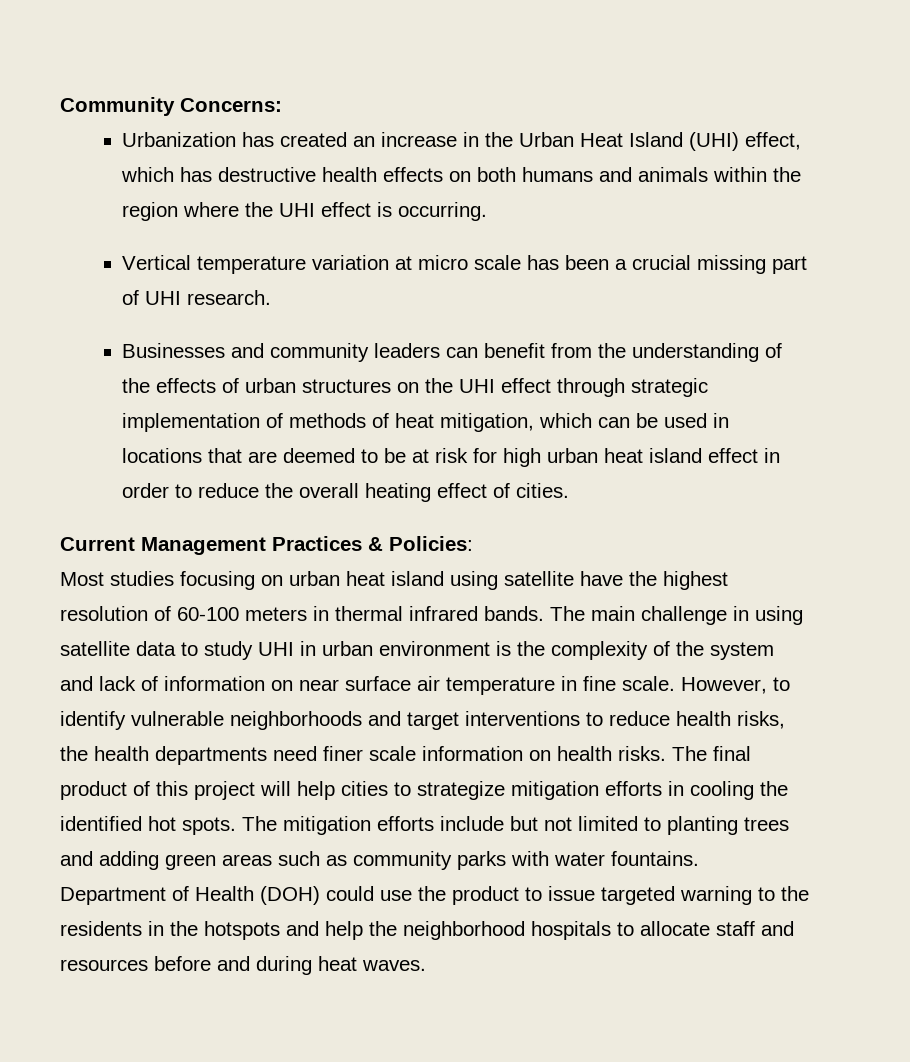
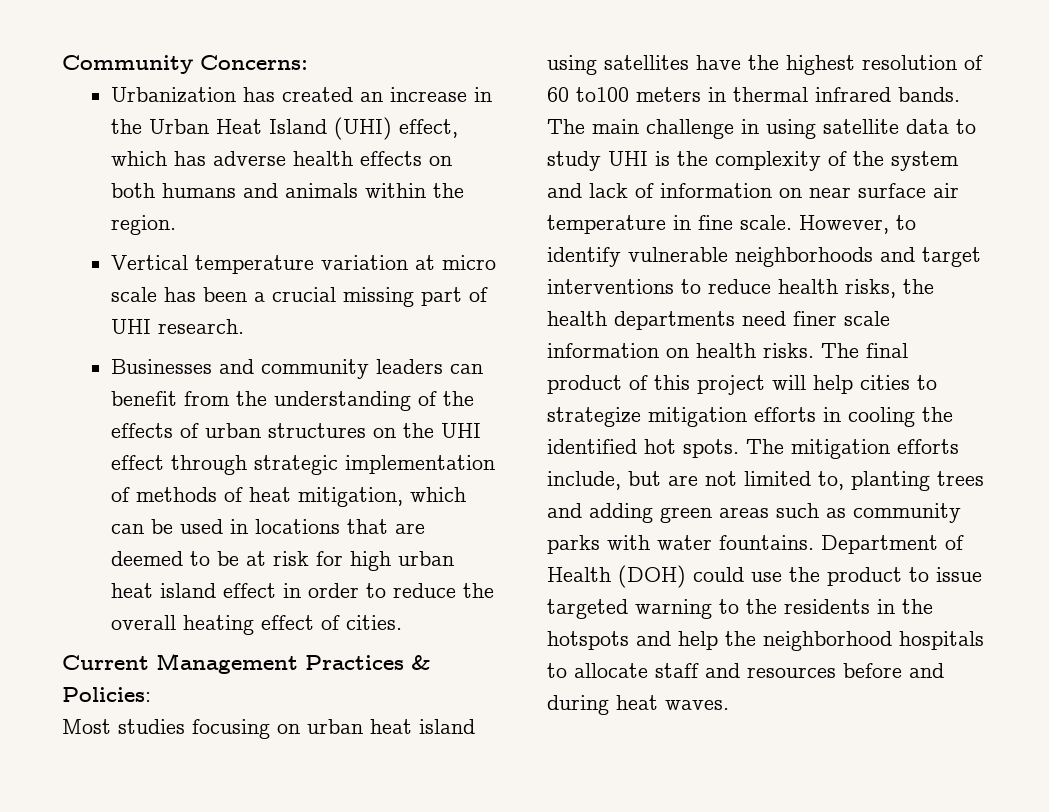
- Urbanization has created an increase in the Urban Heat Island (UHI) effect, which has destructive health effects on both humans and animals within the region where the UHI effect is occurring.
+ Urbanization has created an increase in the Urban Heat Island (UHI) effect, which has adverse health effects on both humans and animals within the region.
- Most studies focusing on urban heat island using satellite have the highest resolution of 60-100 meters in thermal infrared bands.
+ Most studies focusing on urban heat island using satellites have the highest resolution of 60 to100 meters in thermal infrared bands.
- The main challenge in using satellite data to study UHI in urban environment is the complexity of the system and lack of information on near surface air temperature in fine scale.
+ The main challenge in using satellite data to study UHI is the complexity of the system and lack of information on near surface air temperature in fine scale.
- The mitigation efforts include but not limited to planting trees and adding green areas such as community parks with water fountains.
+ The mitigation efforts include, but are not limited to, planting trees and adding green areas such as community parks with water fountains.

